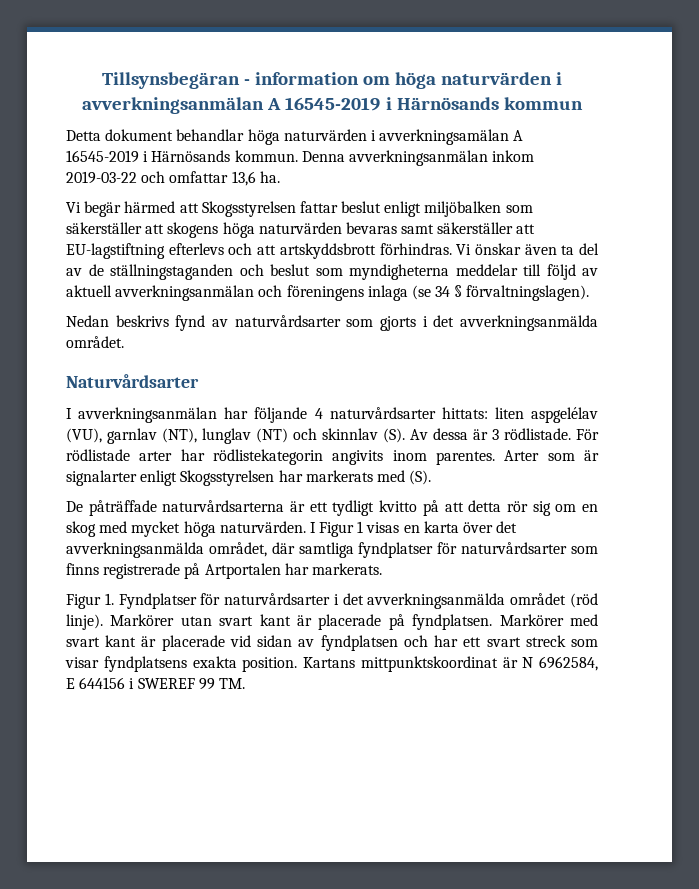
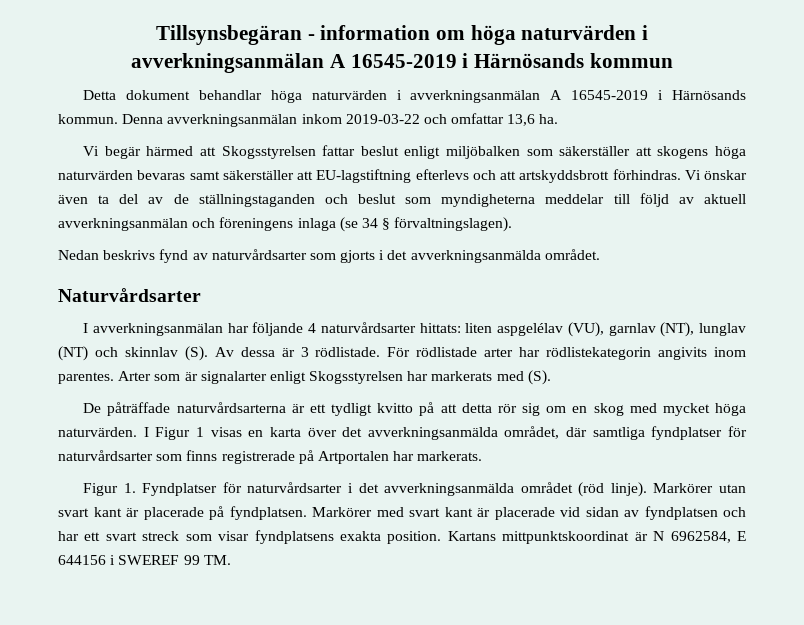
- Detta dokument behandlar höga naturvärden i avverkningsamälan A 16545-2019 i Härnösands kommun.
+ Detta dokument behandlar höga naturvärden i avverkningsanmälan A 16545-2019 i Härnösands kommun.

